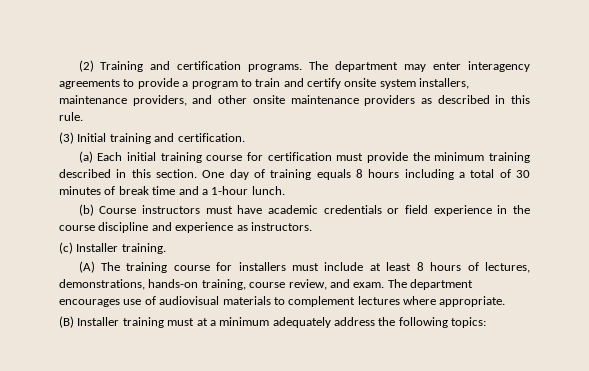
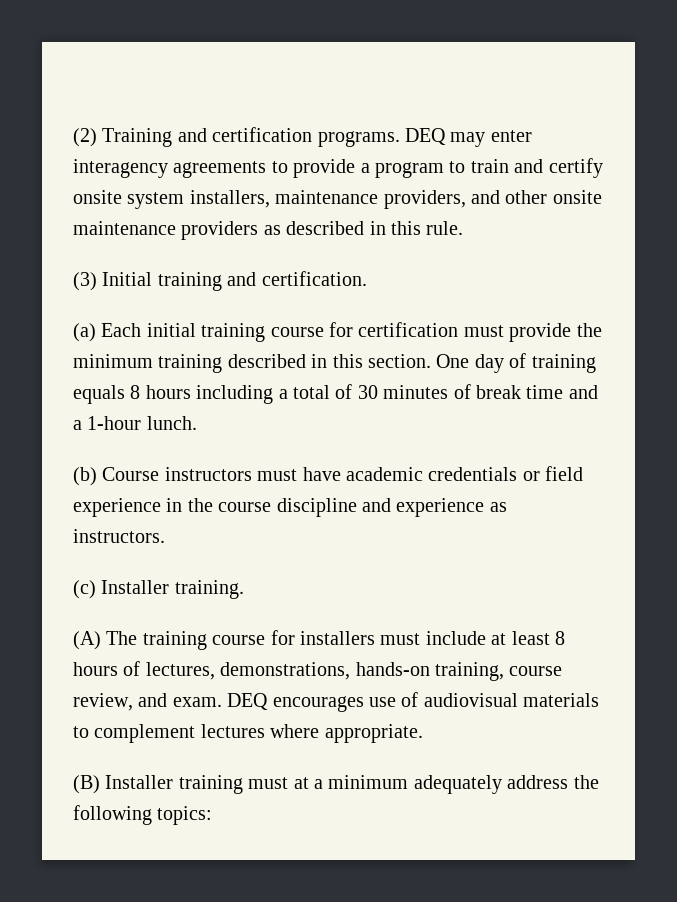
- The department may enter interagency agreements to provide a program to train and certify onsite system installers, maintenance providers, and other onsite maintenance providers as described in this rule.
+ DEQ may enter interagency agreements to provide a program to train and certify onsite system installers, maintenance providers, and other onsite maintenance providers as described in this rule.
- The department encourages use of audiovisual materials to complement lectures where appropriate.
+ DEQ encourages use of audiovisual materials to complement lectures where appropriate.

